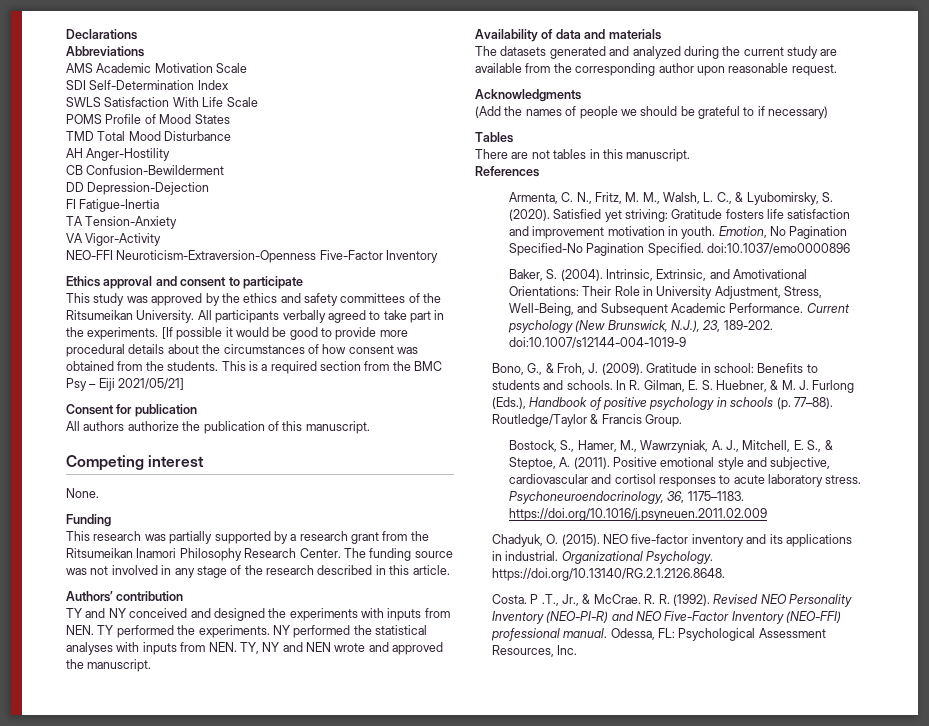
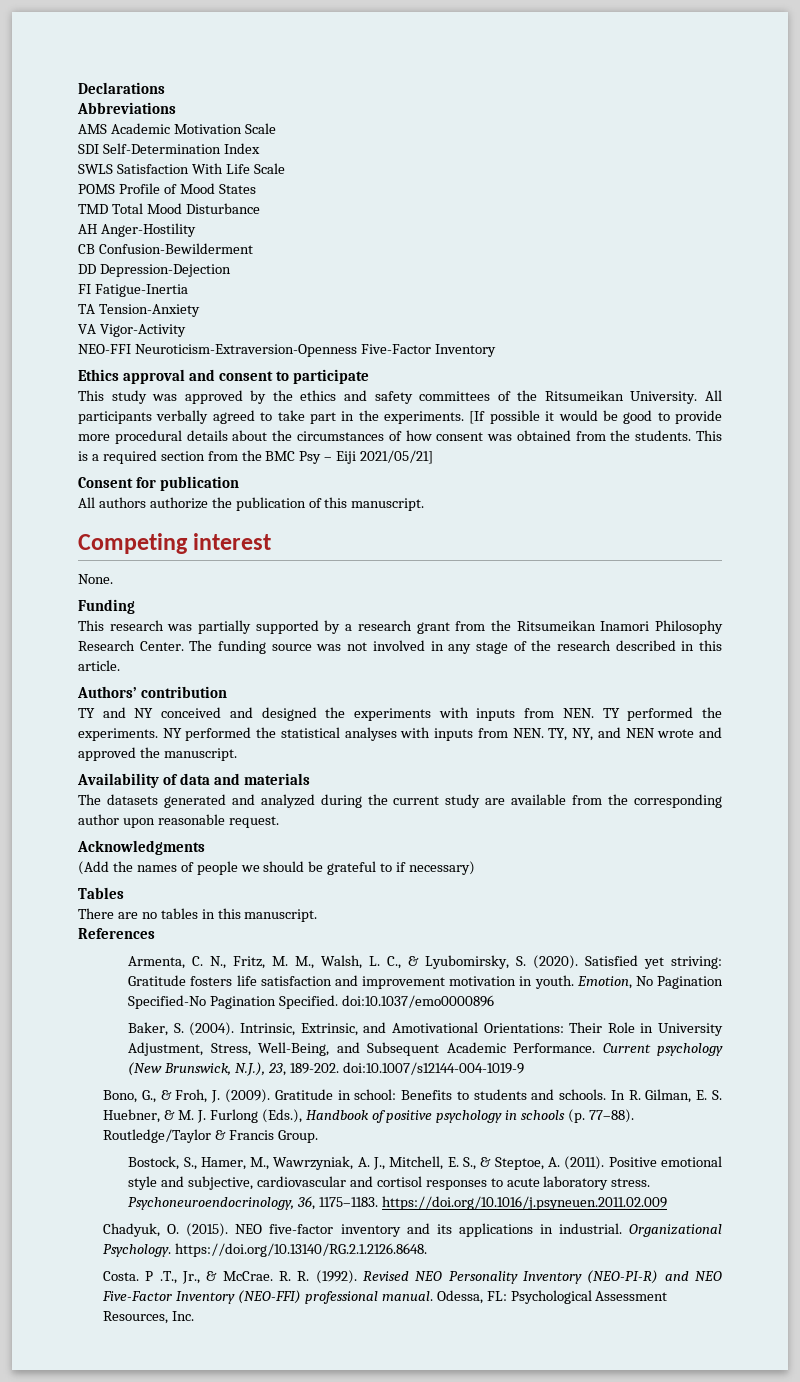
- NY performed the statistical analyses with inputs from NEN. TY, NY and NEN wrote and approved the manuscript.
+ NY performed the statistical analyses with inputs from NEN. TY, NY, and NEN wrote and approved the manuscript.
- There are not tables in this manuscript.
+ There are no tables in this manuscript.

